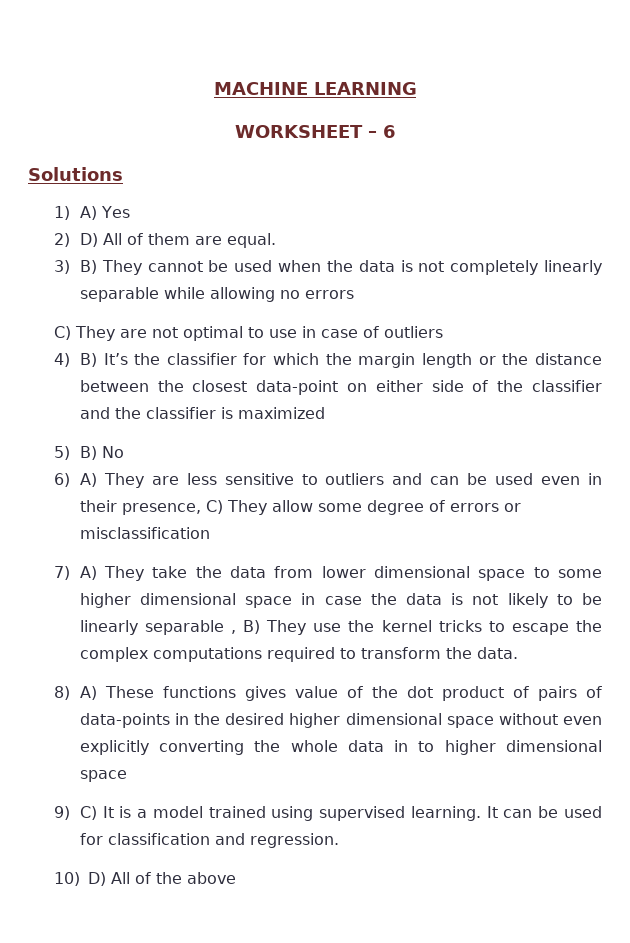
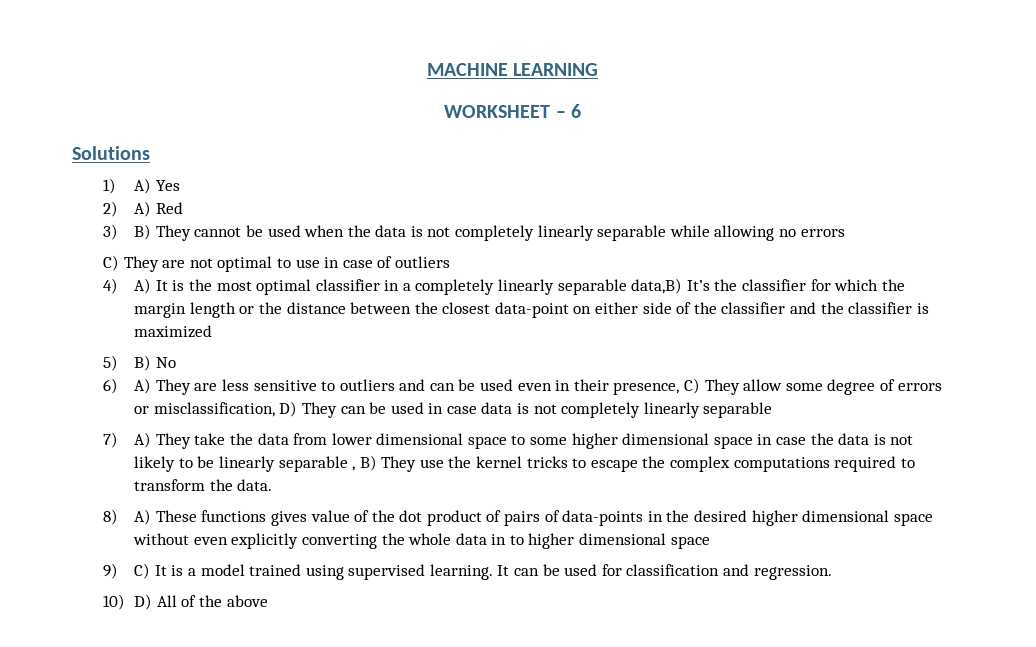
- 2) D) All of them are equal.
+ 2) A) Red
- 4) B) It’s the classifier for which the margin length or the distance between the closest data-point on either side of the classifier and the classifier is maximized
+ 4) A) It is the most optimal classifier in a completely linearly separable data,B) It’s the classifier for which the margin length or the distance between the closest data-point on either side of the classifier and the classifier is maximized
- 6) A) They are less sensitive to outliers and can be used even in their presence, C) They allow some degree of errors or misclassification
+ 6) A) They are less sensitive to outliers and can be used even in their presence, C) They allow some degree of errors or misclassification, D) They can be used in case data is not completely linearly separable

